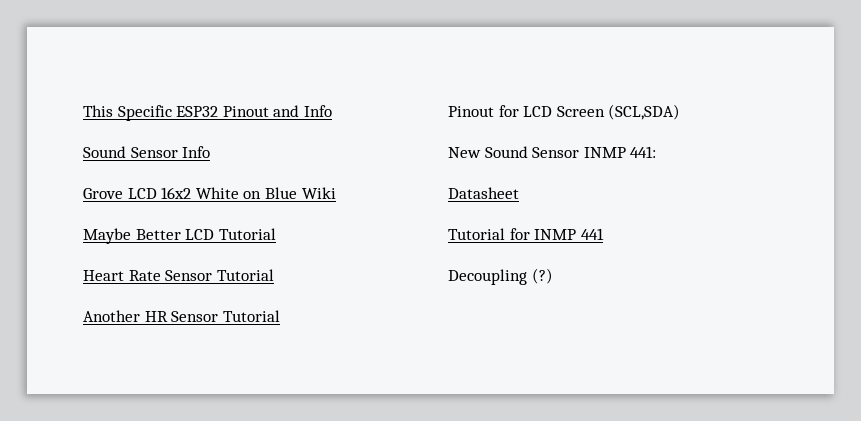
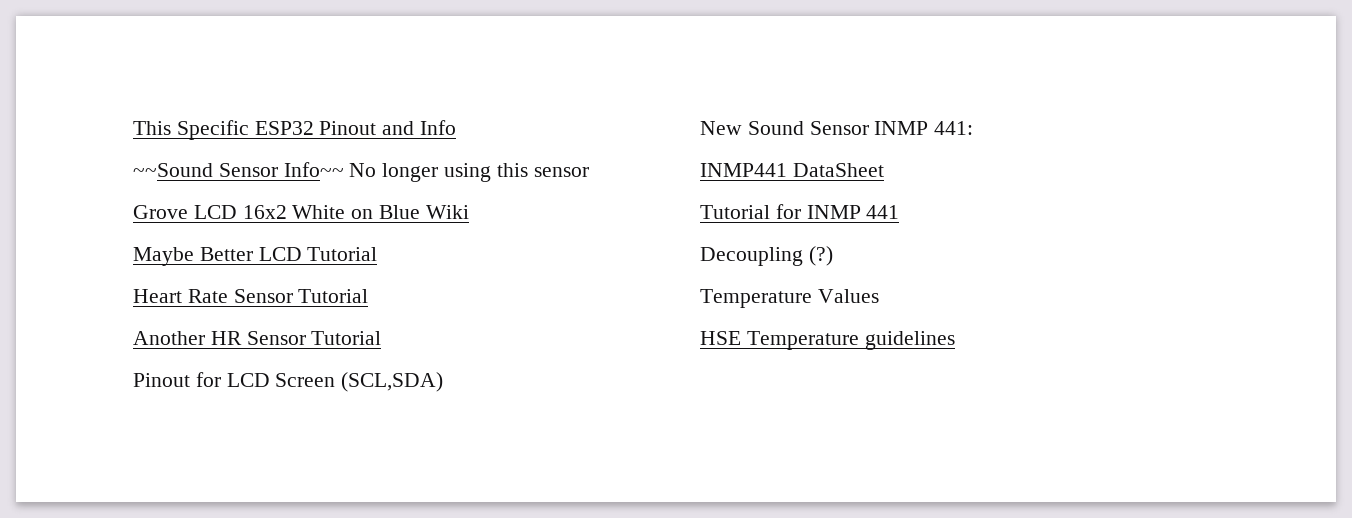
- Sound Sensor Info
+ ~~Sound Sensor Info~~ No longer using this sensor
- Datasheet
+ INMP441 DataSheet
+ Temperature Values
+ HSE Temperature guidelines

